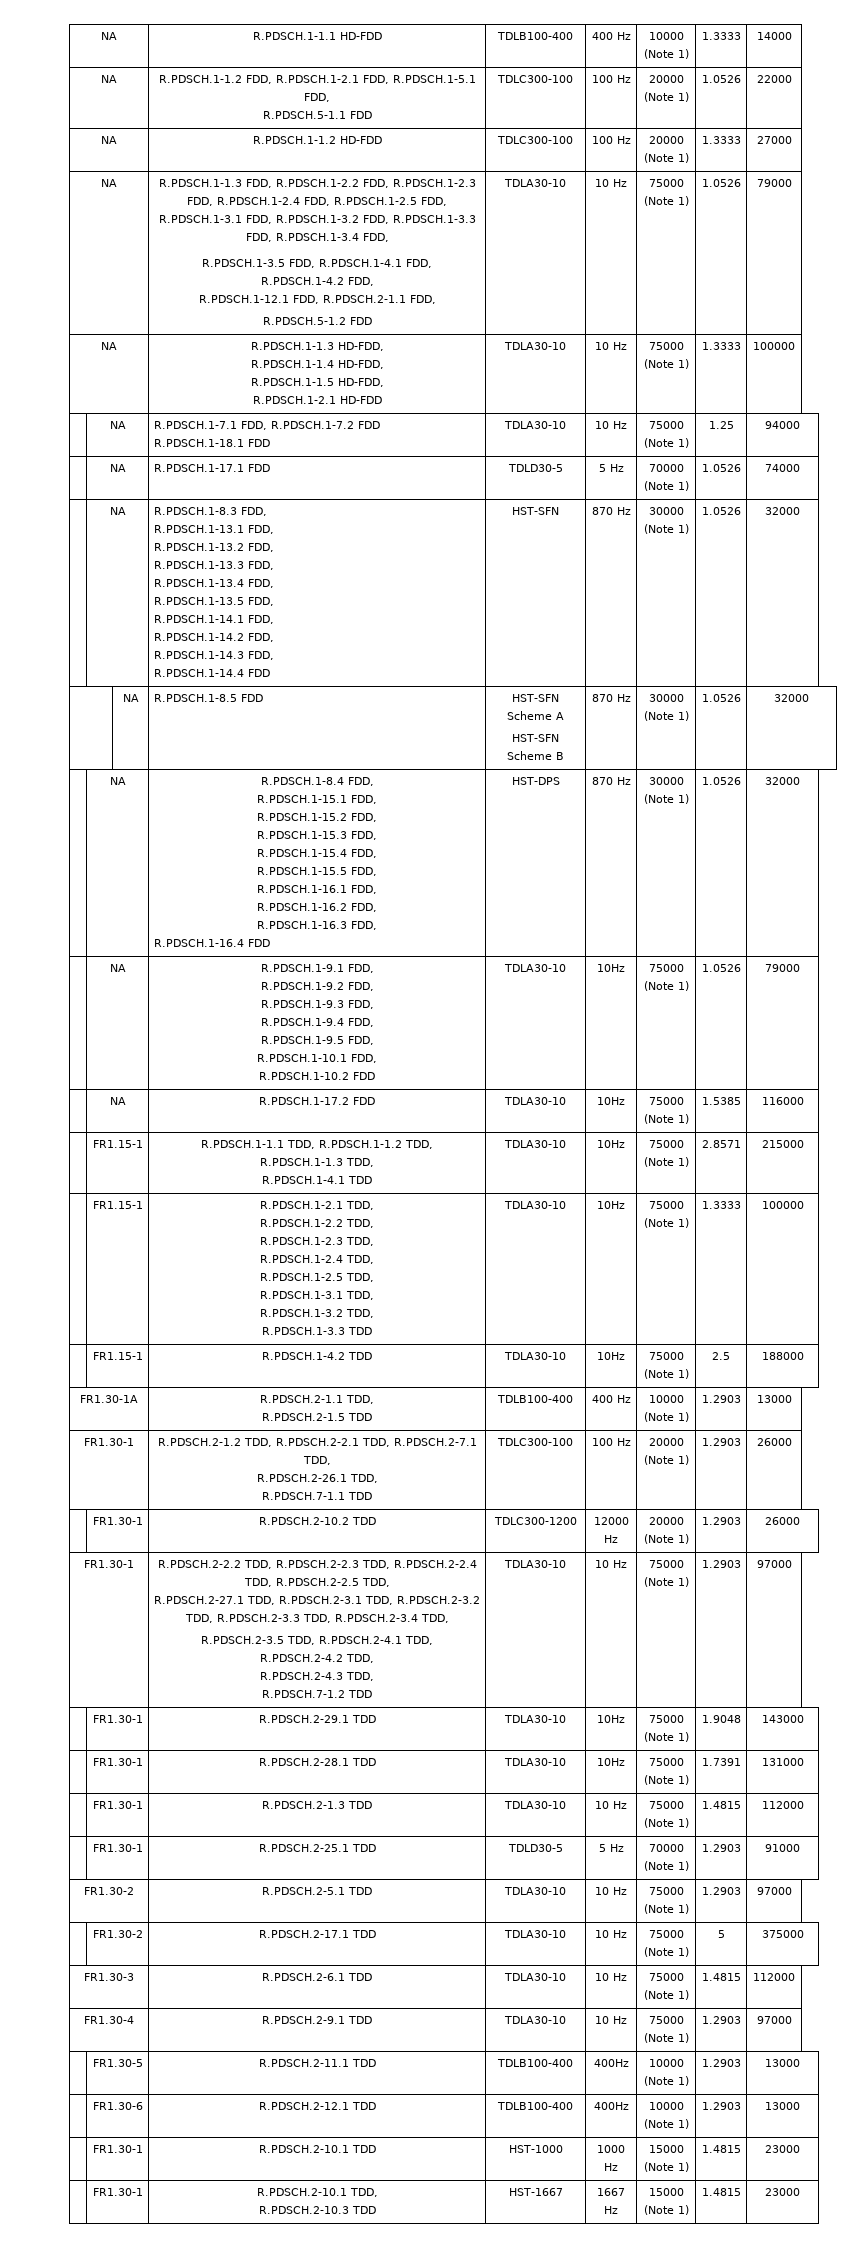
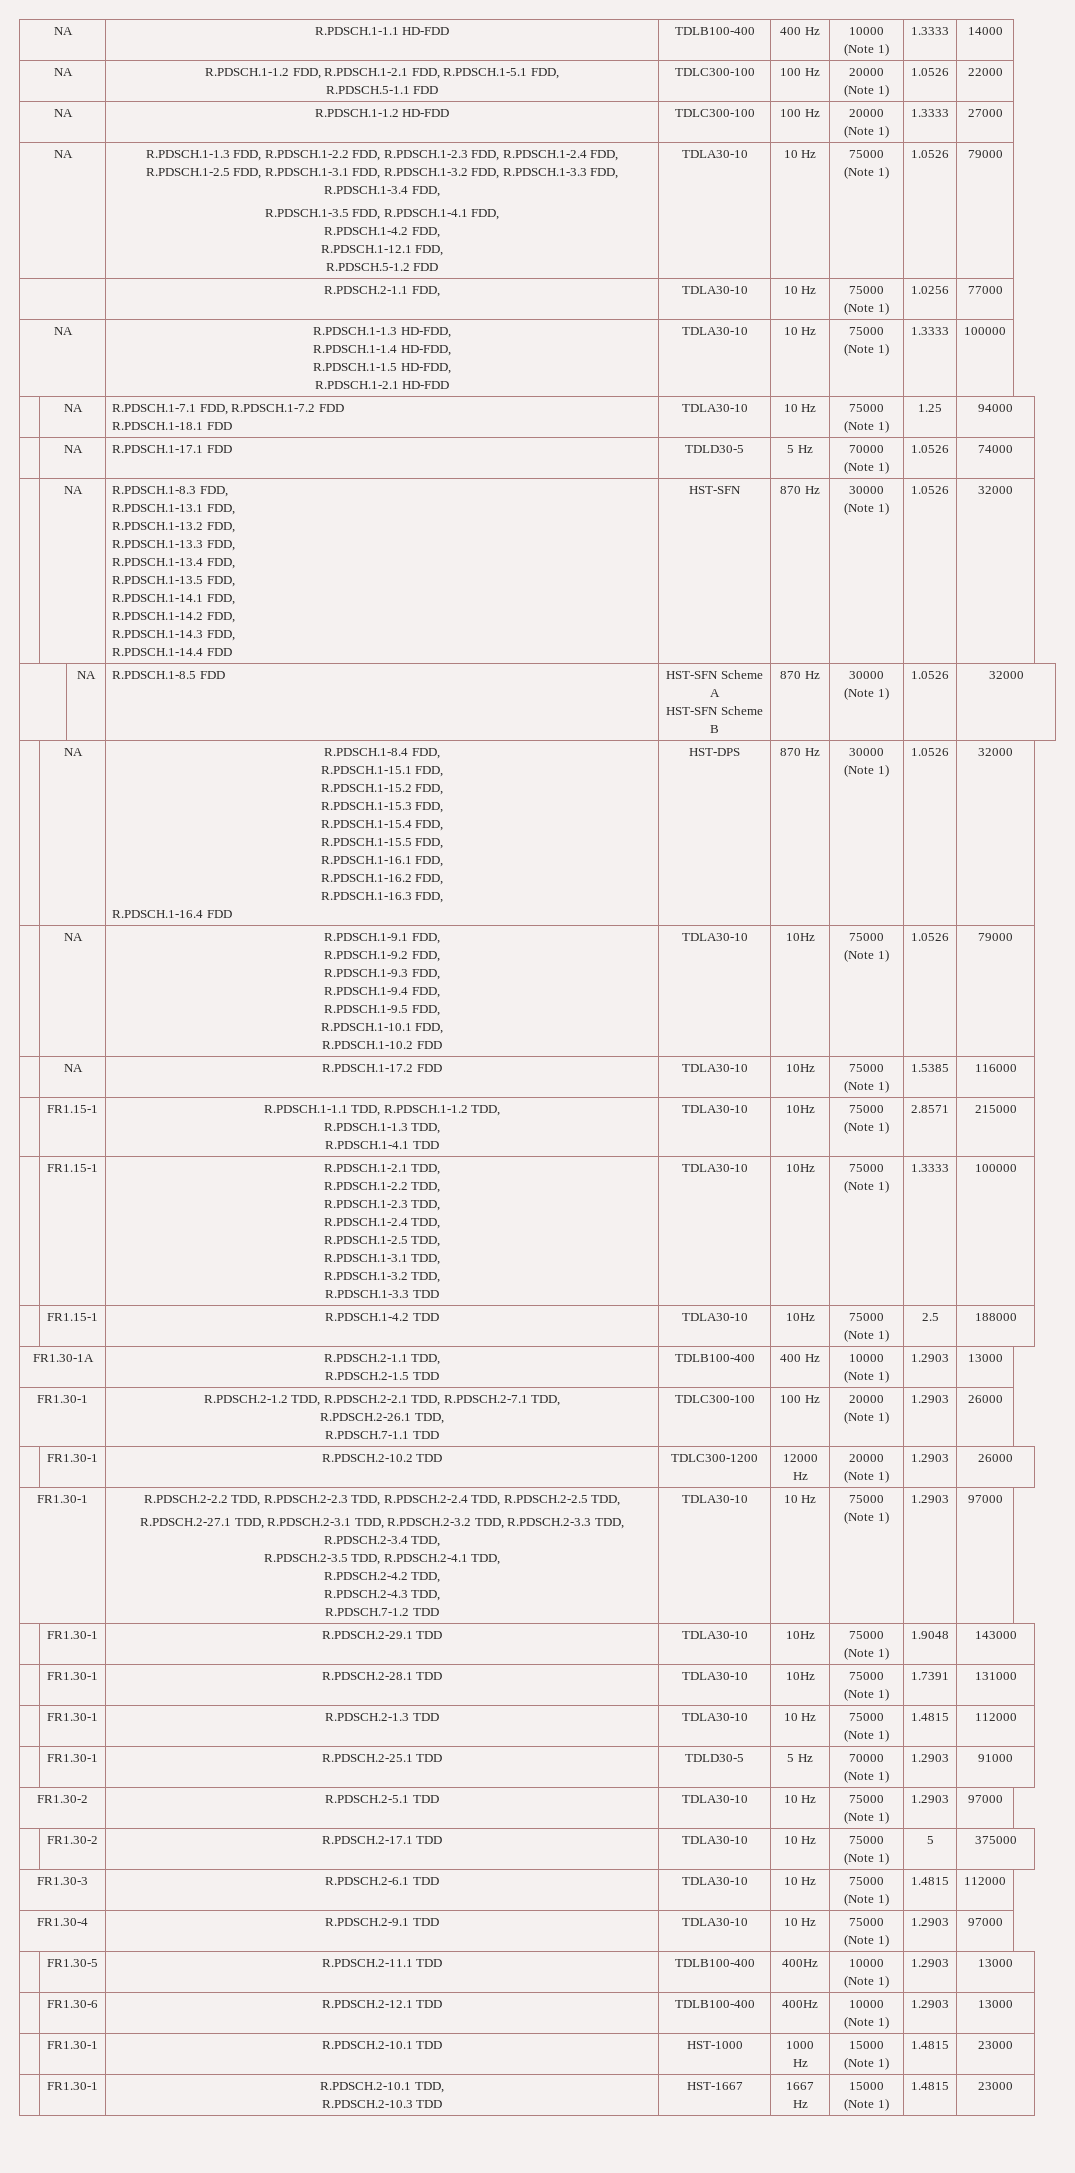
  NA | R.PDSCH.1-1.3 FDD, R.PDSCH.1-2.2 FDD, R.PDSCH.1-2.3 FDD, R.PDSCH.1-2.4 FDD, R.PDSCH.1-2.5 FDD, R.PDSCH.1-3.1 FDD, R.PDSCH.1-3.2 FDD, R.PDSCH.1-3.3 FDD, R.PDSCH.1-3.4 FDD,
  R.PDSCH.1-3.5 FDD, R.PDSCH.1-4.1 FDD,
  R.PDSCH.1-4.2 FDD,
- R.PDSCH.1-12.1 FDD, R.PDSCH.2-1.1 FDD,
+ R.PDSCH.1-12.1 FDD,
+ | R.PDSCH.2-1.1 FDD, | TDLA30-10 | 10 Hz | 75000 (Note 1) | 1.0256 | 77000

